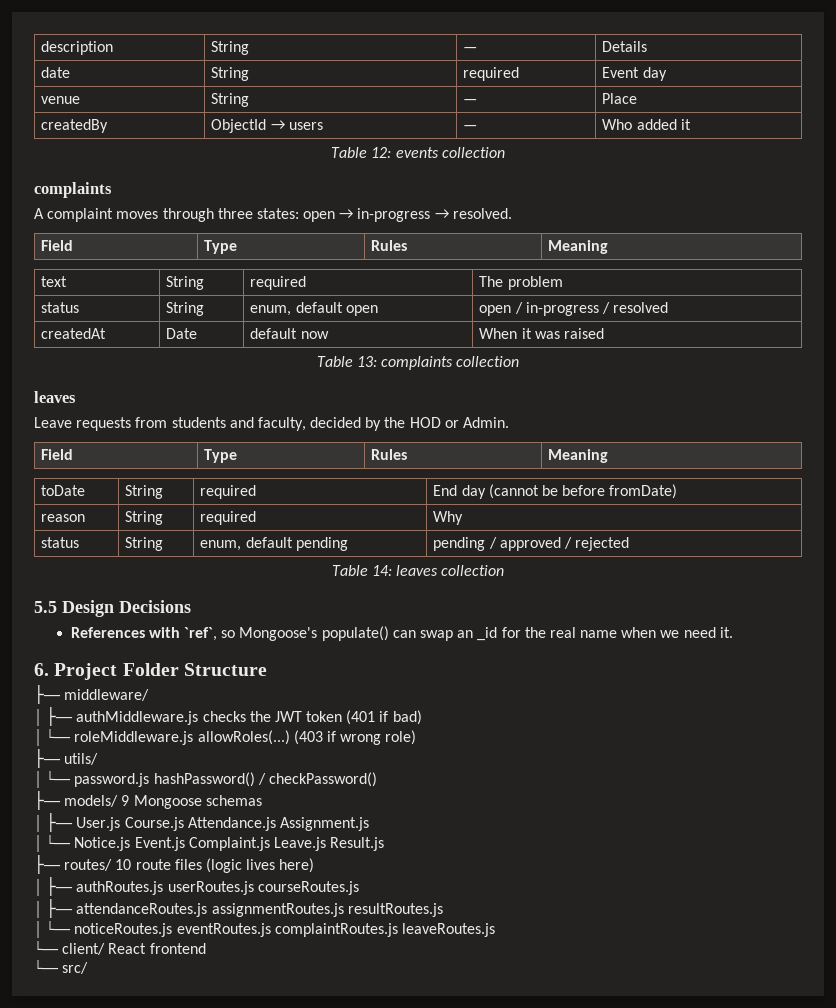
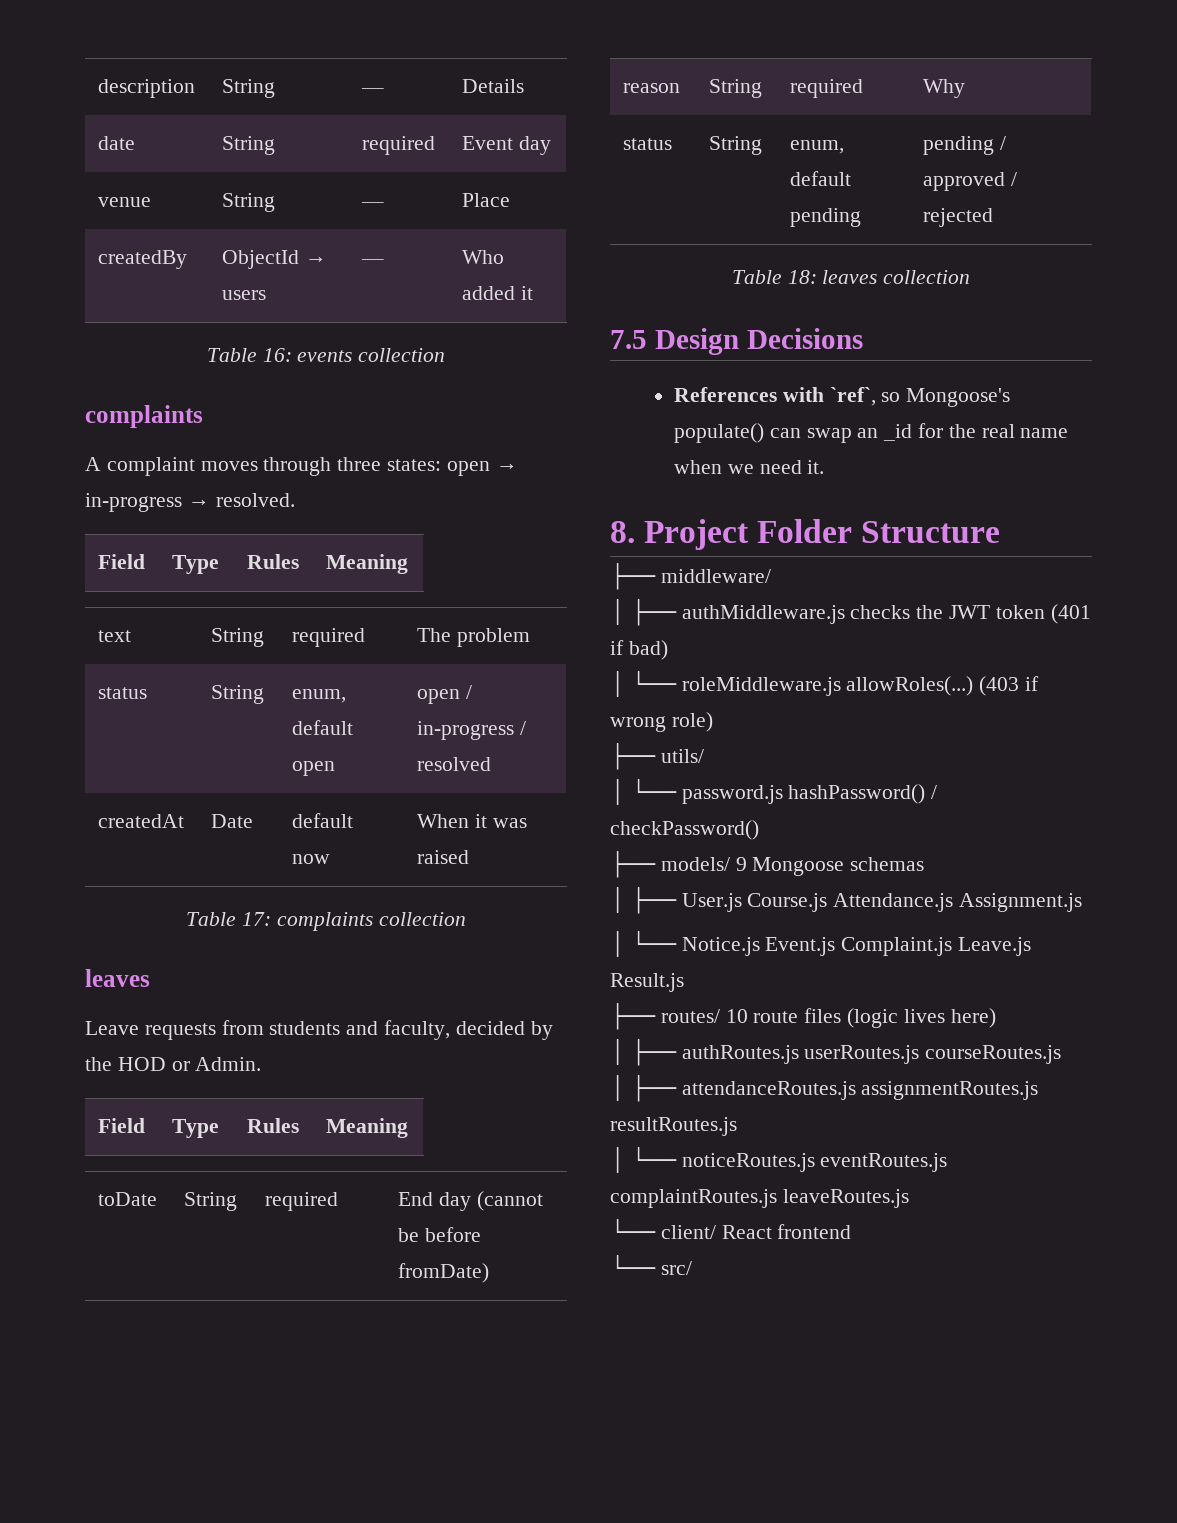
- Table 12: events collection
+ Table 16: events collection
- Table 13: complaints collection
+ Table 17: complaints collection
- Table 14: leaves collection
+ Table 18: leaves collection
- 5.5 Design Decisions
+ 7.5 Design Decisions
- 6. Project Folder Structure
+ 8. Project Folder Structure

